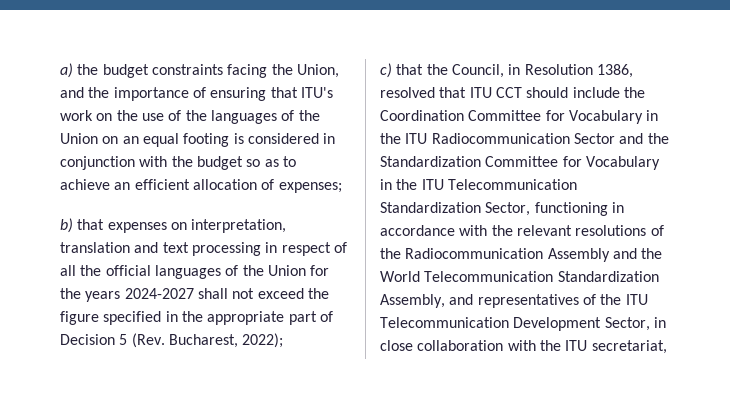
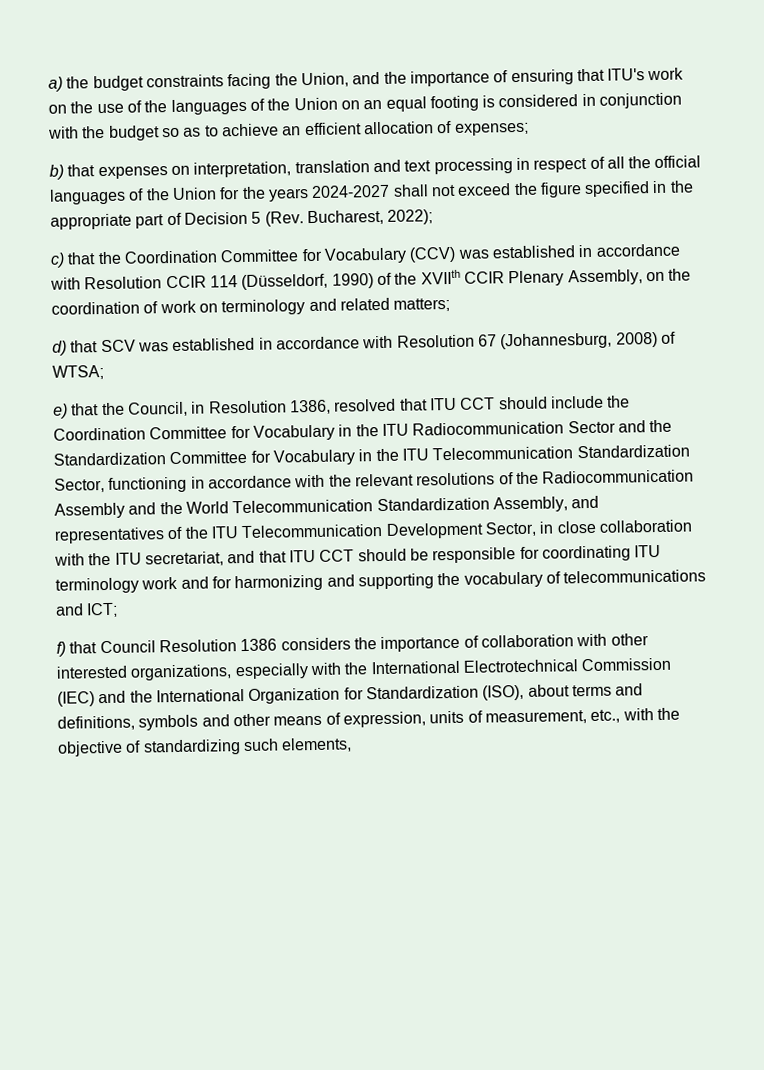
- c) that the Council, in Resolution 1386, resolved that ITU CCT should include the Coordination Committee for Vocabulary in the ITU Radiocommunication Sector and the Standardization Committee for Vocabulary in the ITU Telecommunication Standardization Sector, functioning in accordance with the relevant resolutions of the Radiocommunication Assembly and the World Telecommunication Standardization Assembly, and representatives of the ITU Telecommunication Development Sector, in close collaboration with the ITU secretariat,
+ c) that the Coordination Committee for Vocabulary (СCV) was established in accordance with Resolution CCIR 114 (Düsseldorf, 1990) of the XVIIth CCIR Plenary Assembly, on the coordination of work on terminology and related matters;
+ d) that SCV was established in accordance with Resolution 67 (Johannesburg, 2008) of WTSA;
+ e) that the Council, in Resolution 1386, resolved that ITU CCT should include the Coordination Committee for Vocabulary in the ITU Radiocommunication Sector and the Standardization Committee for Vocabulary in the ITU Telecommunication Standardization Sector, functioning in accordance with the relevant resolutions of the Radiocommunication Assembly and the World Telecommunication Standardization Assembly, and representatives of the ITU Telecommunication Development Sector, in close collaboration with the ITU secretariat, and that ITU CCT should be responsible for coordinating ITU terminology work and for harmonizing and supporting the vocabulary of telecommunications and ICT;
+ f) that Council Resolution 1386 considers the importance of collaboration with other interested organizations, especially with the International Electrotechnical Commission (IEC) and the International Organization for Standardization (ISO), about terms and definitions, symbols and other means of expression, units of measurement, etc., with the objective of standardizing such elements,

